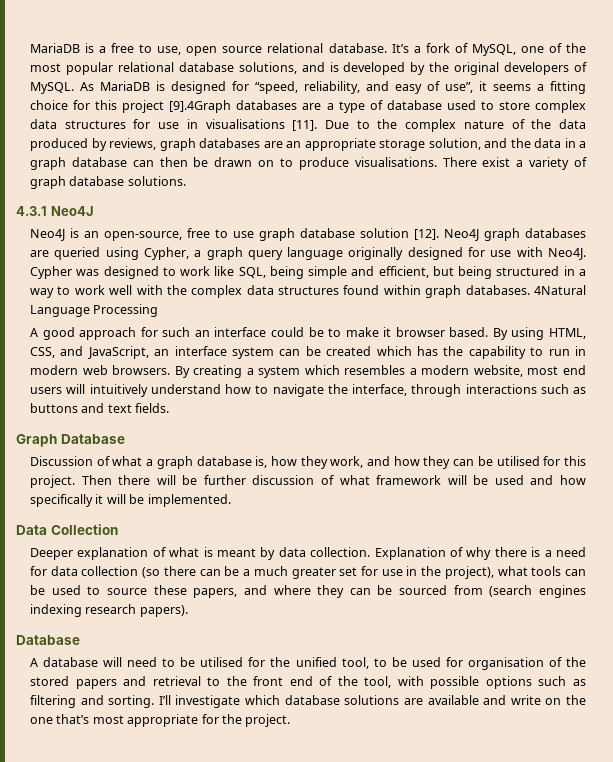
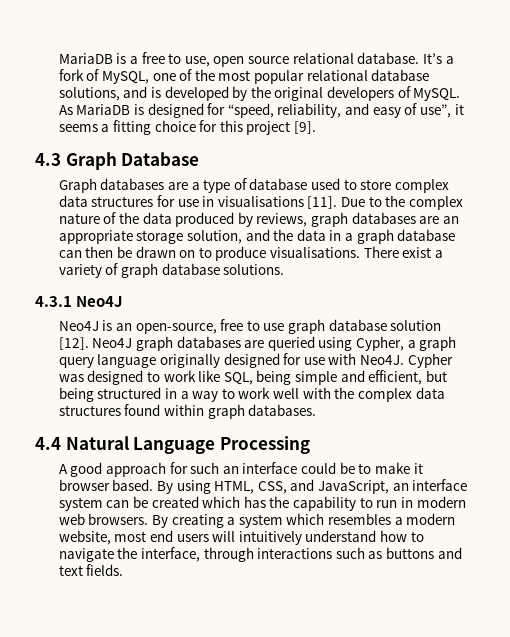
- As MariaDB is designed for “speed, reliability, and easy of use”, it seems a fitting choice for this project [9].4Graph databases are a type of database used to store complex data structures for use in visualisations [11].
+ As MariaDB is designed for “speed, reliability, and easy of use”, it seems a fitting choice for this project [9].
+ 4.3 Graph Database
+ Graph databases are a type of database used to store complex data structures for use in visualisations [11].
- Cypher was designed to work like SQL, being simple and efficient, but being structured in a way to work well with the complex data structures found within graph databases. 4Natural Language Processing
+ Cypher was designed to work like SQL, being simple and efficient, but being structured in a way to work well with the complex data structures found within graph databases.
+ 4.4 Natural Language Processing
- Graph Database
- Discussion of what a graph database is, how they work, and how they can be utilised for this project. Then there will be further discussion of what framework will be used and how specifically it will be implemented.
- Data Collection
- Deeper explanation of what is meant by data collection. Explanation of why there is a need for data collection (so there can be a much greater set for use in the project), what tools can be used to source these papers, and where they can be sourced from (search engines indexing research papers).
- Database
- A database will need to be utilised for the unified tool, to be used for organisation of the stored papers and retrieval to the front end of the tool, with possible options such as filtering and sorting. I’ll investigate which database solutions are available and write on the one that’s most appropriate for the project.

